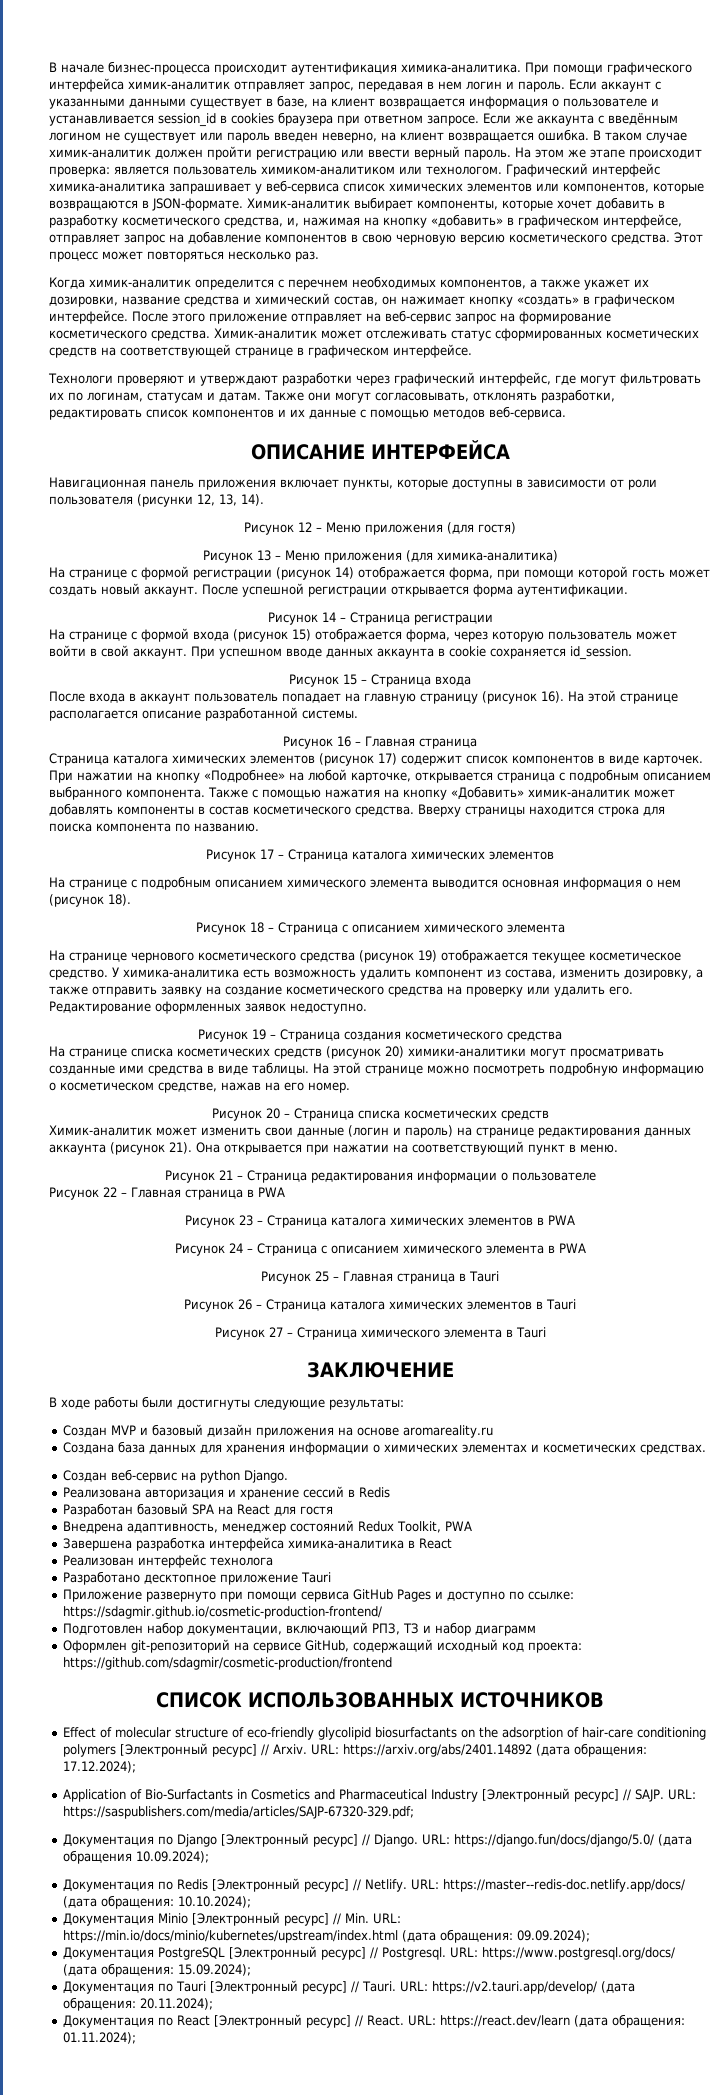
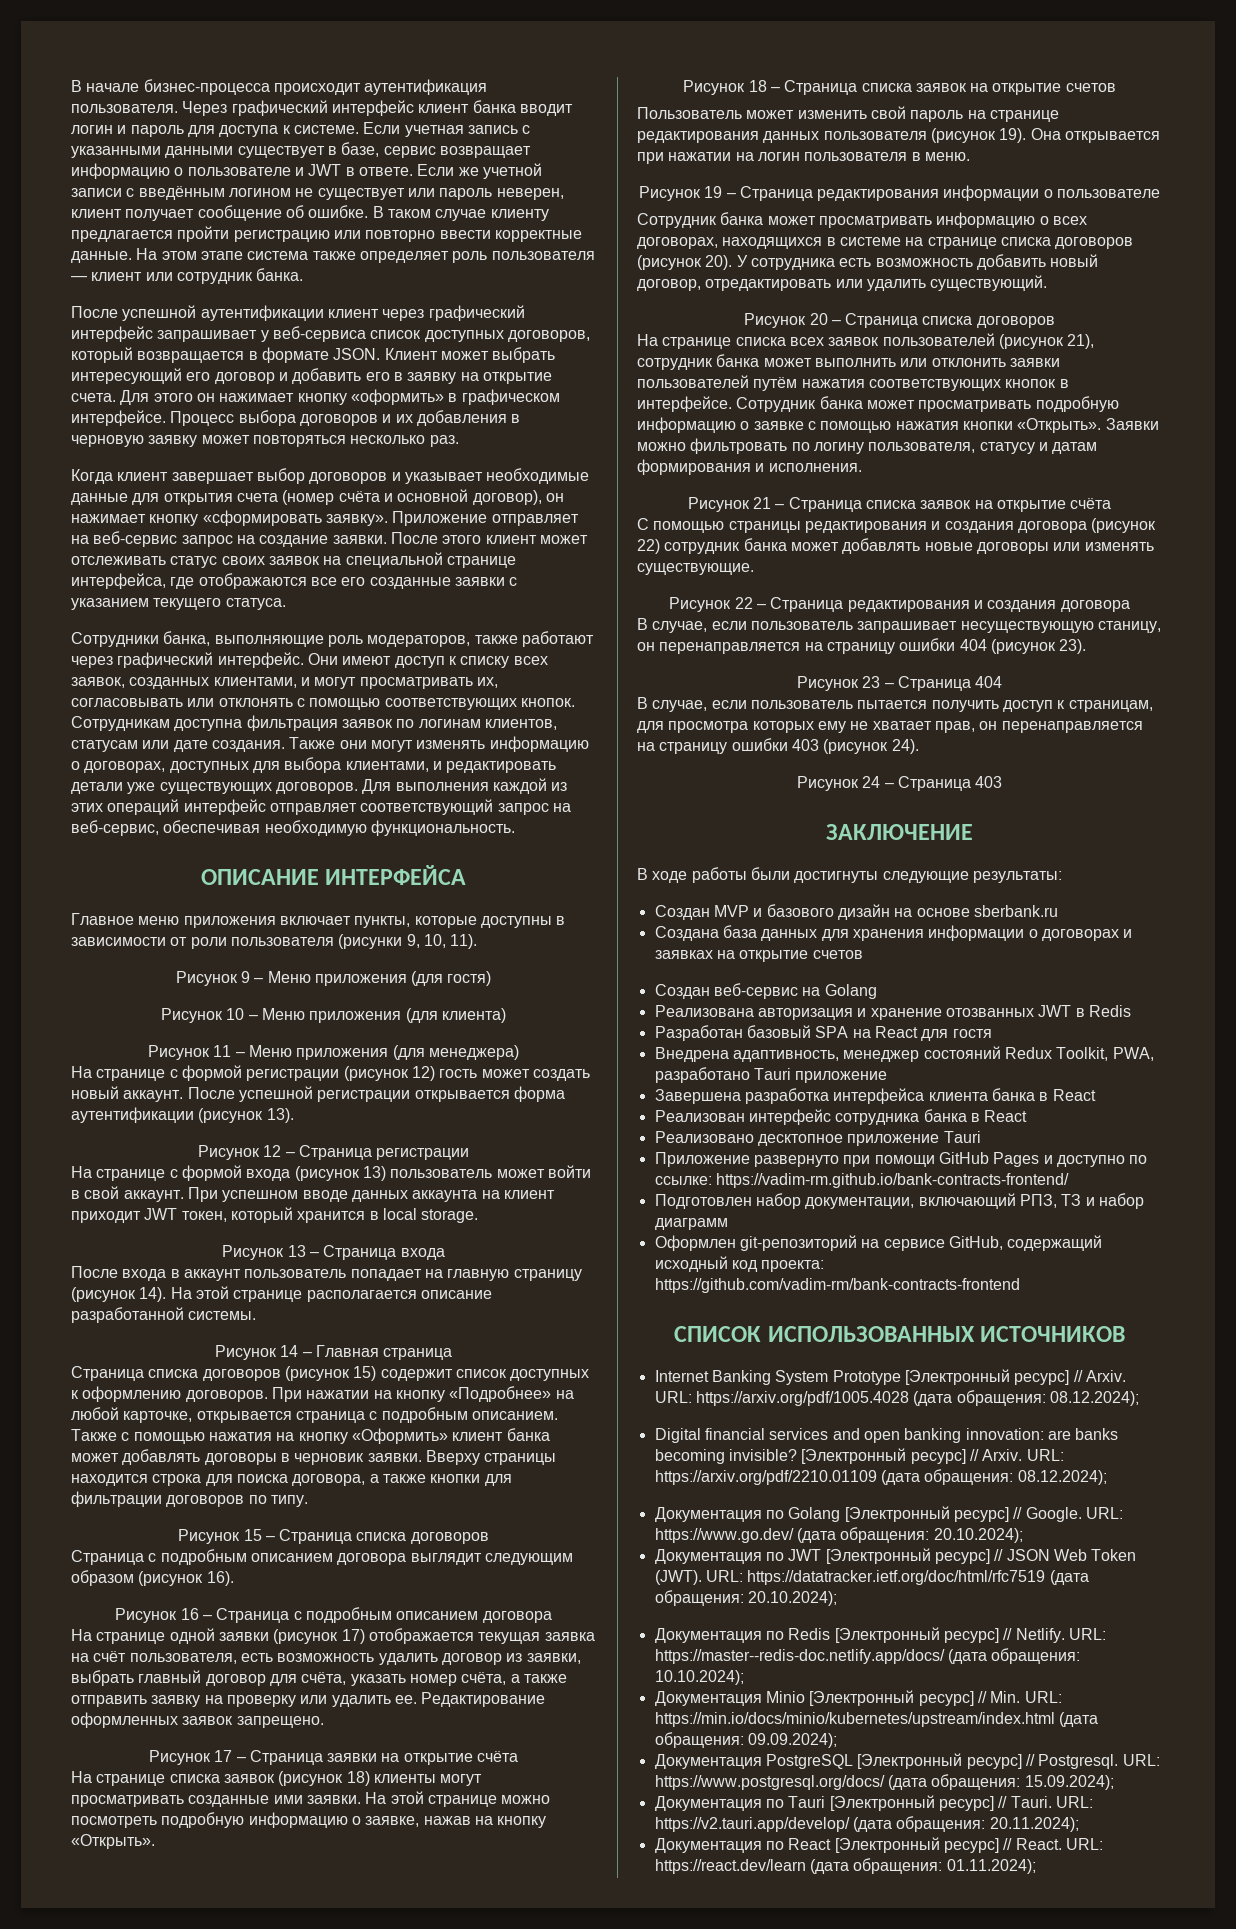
- В начале бизнес-процесса происходит аутентификация химика-аналитика. При помощи графического интерфейса химик-аналитик отправляет запрос, передавая в нем логин и пароль. Если аккаунт с указанными данными существует в базе, на клиент возвращается информация о пользователе и устанавливается session_id в cookies браузера при ответном запросе. Если же аккаунта с введённым логином не существует или пароль введен неверно, на клиент возвращается ошибка.
+ В начале бизнес-процесса происходит аутентификация пользователя. Через графический интерфейс клиент банка вводит логин и пароль для доступа к системе. Если учетная запись с указанными данными существует в базе, сервис возвращает информацию о пользователе и JWT в ответе. Если же учетной записи с введённым логином не существует или пароль неверен, клиент получает сообщение об ошибке.
- В таком случае химик-аналитик должен пройти регистрацию или ввести верный пароль. На этом же этапе происходит проверка: является пользователь химиком-аналитиком или технологом. Графический интерфейс химика-аналитика запрашивает у веб-сервиса список химических элементов или компонентов, которые возвращаются в JSON-формате. Химик-аналитик выбирает компоненты, которые хочет добавить в разработку косметического средства, и, нажимая на кнопку «добавить» в графическом интерфейсе, отправляет запрос на добавление компонентов в свою черновую версию косметического средства. Этот процесс может повторяться несколько раз.
+ В таком случае клиенту предлагается пройти регистрацию или повторно ввести корректные данные. На этом этапе система также определяет роль пользователя — клиент или сотрудник банка.
+ После успешной аутентификации клиент через графический интерфейс запрашивает у веб-сервиса список доступных договоров, который возвращается в формате JSON. Клиент может выбрать интересующий его договор и добавить его в заявку на открытие счета. Для этого он нажимает кнопку «оформить» в графическом интерфейсе. Процесс выбора договоров и их добавления в черновую заявку может повторяться несколько раз.
- Когда химик-аналитик определится с перечнем необходимых компонентов, а также укажет их дозировки, название средства и химический состав, он нажимает кнопку «создать» в графическом интерфейсе. После этого приложение отправляет на веб-сервис запрос на формирование косметического средства. Химик-аналитик может отслеживать статус сформированных косметических средств на соответствующей странице в графическом интерфейсе.
- Технологи проверяют и утверждают разработки через графический интерфейс, где могут фильтровать их по логинам, статусам и датам. Также они могут согласовывать, отклонять разработки, редактировать список компонентов и их данные с помощью методов веб-сервиса.
+ Когда клиент завершает выбор договоров и указывает необходимые данные для открытия счета (номер счёта и основной договор), он нажимает кнопку «сформировать заявку». Приложение отправляет на веб-сервис запрос на создание заявки. После этого клиент может отслеживать статус своих заявок на специальной странице интерфейса, где отображаются все его созданные заявки с указанием текущего статуса.
+ Сотрудники банка, выполняющие роль модераторов, также работают через графический интерфейс. Они имеют доступ к списку всех заявок, созданных клиентами, и могут просматривать их, согласовывать или отклонять с помощью соответствующих кнопок. Сотрудникам доступна фильтрация заявок по логинам клиентов, статусам или дате создания. Также они могут изменять информацию о договорах, доступных для выбора клиентами, и редактировать детали уже существующих договоров. Для выполнения каждой из этих операций интерфейс отправляет соответствующий запрос на веб-сервис, обеспечивая необходимую функциональность.
- Навигационная панель приложения включает пункты, которые доступны в зависимости от роли пользователя (рисунки 12, 13, 14).
- Рисунок 12 – Меню приложения (для гостя)
+ Главное меню приложения включает пункты, которые доступны в зависимости от роли пользователя (рисунки 9, 10, 11).
+ Рисунок 9 – Меню приложения (для гостя)
- Рисунок 13 – Меню приложения (для химика-аналитика)
+ Рисунок 10 – Меню приложения (для клиента)
+ Рисунок 11 – Меню приложения (для менеджера)
- На странице с формой регистрации (рисунок 14) отображается форма, при помощи которой гость может создать новый аккаунт.
+ На странице с формой регистрации (рисунок 12) гость может создать новый аккаунт.
- После успешной регистрации открывается форма аутентификации.
- Рисунок 14 – Страница регистрации
+ После успешной регистрации открывается форма аутентификации (рисунок 13).
+ Рисунок 12 – Страница регистрации
- На странице с формой входа (рисунок 15) отображается форма, через которую пользователь может войти в свой аккаунт.
+ На странице с формой входа (рисунок 13) пользователь может войти в свой аккаунт.
- При успешном вводе данных аккаунта в cookie сохраняется id_session.
- Рисунок 15 – Страница входа
+ При успешном вводе данных аккаунта на клиент приходит JWT токен, который хранится в local storage.
+ Рисунок 13 – Страница входа
- После входа в аккаунт пользователь попадает на главную страницу (рисунок 16).
+ После входа в аккаунт пользователь попадает на главную страницу (рисунок 14).
- Рисунок 16 – Главная страница
+ Рисунок 14 – Главная страница
- Страница каталога химических элементов (рисунок 17) содержит список компонентов в виде карточек.
+ Страница списка договоров (рисунок 15) содержит список доступных к оформлению договоров.
- При нажатии на кнопку «Подробнее» на любой карточке, открывается страница с подробным описанием выбранного компонента.
+ При нажатии на кнопку «Подробнее» на любой карточке, открывается страница с подробным описанием.
- Также с помощью нажатия на кнопку «Добавить» химик-аналитик может добавлять компоненты в состав косметического средства.
+ Также с помощью нажатия на кнопку «Оформить» клиент банка может добавлять договоры в черновик заявки.
- Вверху страницы находится строка для поиска компонента по названию.
- Рисунок 17 – Страница каталога химических элементов
- На странице с подробным описанием химического элемента выводится основная информация о нем (рисунок 18).
- Рисунок 18 – Страница с описанием химического элемента
- На странице чернового косметического средства (рисунок 19) отображается текущее косметическое средство. У химика-аналитика есть возможность удалить компонент из состава, изменить дозировку, а также отправить заявку на создание косметического средства на проверку или удалить его. Редактирование оформленных заявок недоступно.
- Рисунок 19 – Страница создания косметического средства
- На странице списка косметических средств (рисунок 20) химики-аналитики могут просматривать созданные ими средства в виде таблицы.
+ Вверху страницы находится строка для поиска договора, а также кнопки для фильтрации договоров по типу.
+ Рисунок 15 – Страница списка договоров
+ Страница с подробным описанием договора выглядит следующим образом (рисунок 16).
+ Рисунок 16 – Страница с подробным описанием договора
+ На странице одной заявки (рисунок 17) отображается текущая заявка на счёт пользователя, есть возможность удалить договор из заявки, выбрать главный договор для счёта, указать номер счёта, а также отправить заявку на проверку или удалить ее. Редактирование оформленных заявок запрещено.
+ Рисунок 17 – Страница заявки на открытие счёта
+ На странице списка заявок (рисунок 18) клиенты могут просматривать созданные ими заявки.
- На этой странице можно посмотреть подробную информацию о косметическом средстве, нажав на его номер.
- Рисунок 20 – Страница списка косметических средств
- Химик-аналитик может изменить свои данные (логин и пароль) на странице редактирования данных аккаунта (рисунок 21).
+ На этой странице можно посмотреть подробную информацию о заявке, нажав на кнопку «Открыть».
+ Рисунок 18 – Страница списка заявок на открытие счетов
+ Пользователь может изменить свой пароль на странице редактирования данных пользователя (рисунок 19).
- Она открывается при нажатии на соответствующий пункт в меню.
+ Она открывается при нажатии на логин пользователя в меню.
- Рисунок 21 – Страница редактирования информации о пользователе
+ Рисунок 19 – Страница редактирования информации о пользователе
- Рисунок 22 – Главная страница в PWA
- Рисунок 23 – Страница каталога химических элементов в PWA
- Рисунок 24 – Страница с описанием химического элемента в PWA
- Рисунок 25 – Главная страница в Tauri
- Рисунок 26 – Страница каталога химических элементов в Tauri
- Рисунок 27 – Страница химического элемента в Tauri
+ Сотрудник банка может просматривать информацию о всех договорах, находящихся в системе на странице списка договоров (рисунок 20). У сотрудника есть возможность добавить новый договор, отредактировать или удалить существующий.
+ Рисунок 20 – Страница списка договоров
+ На странице списка всех заявок пользователей (рисунок 21), сотрудник банка может выполнить или отклонить заявки пользователей путём нажатия соответствующих кнопок в интерфейсе. Сотрудник банка может просматривать подробную информацию о заявке с помощью нажатия кнопки «Открыть». Заявки можно фильтровать по логину пользователя, статусу и датам формирования и исполнения.
+ Рисунок 21 – Страница списка заявок на открытие счёта
+ С помощью страницы редактирования и создания договора (рисунок 22) сотрудник банка может добавлять новые договоры или изменять существующие.
+ Рисунок 22 – Страница редактирования и создания договора
+ В случае, если пользователь запрашивает несуществующую станицу, он перенаправляется на страницу ошибки 404 (рисунок 23).
+ Рисунок 23 – Страница 404
+ В случае, если пользователь пытается получить доступ к страницам, для просмотра которых ему не хватает прав, он перенаправляется на страницу ошибки 403 (рисунок 24).
+ Рисунок 24 – Страница 403
- Создан MVP и базовый дизайн приложения на основе aromareality.ru
+ Создан MVP и базового дизайн на основе sberbank.ru
- Создана база данных для хранения информации о химических элементах и косметических средствах.
+ Создана база данных для хранения информации о договорах и заявках на открытие счетов
- Создан веб-сервис на python Django.
+ Создан веб-сервис на Golang
- Реализована авторизация и хранение сессий в Redis
+ Реализована авторизация и хранение отозванных JWT в Redis
- Внедрена адаптивность, менеджер состояний Redux Toolkit, PWА
+ Внедрена адаптивность, менеджер состояний Redux Toolkit, PWА, разработано Tauri приложение
- Завершена разработка интерфейса химика-аналитика в React
+ Завершена разработка интерфейса клиента банка в React
- Реализован интерфейс технолога
- Разработано десктопное приложение Tauri
+ Реализован интерфейс сотрудника банка в React
+ Реализовано десктопное приложение Tauri
- Приложение развернуто при помощи сервиса GitHub Pages и доступно по ссылке: https://sdagmir.github.io/cosmetic-production-frontend/
+ Приложение развернуто при помощи GitHub Pages и доступно по ссылке: https://vadim-rm.github.io/bank-contracts-frontend/
- Оформлен git-репозиторий на сервисе GitHub, содержащий исходный код проекта: https://github.com/sdagmir/cosmetic-production/frontend
+ Оформлен git-репозиторий на сервисе GitHub, содержащий исходный код проекта: https://github.com/vadim-rm/bank-contracts-frontend
- Effect of molecular structure of eco-friendly glycolipid biosurfactants on the adsorption of hair-care conditioning polymers [Электронный ресурс] // Arxiv. URL: https://arxiv.org/abs/2401.14892 (дата обращения: 17.12.2024);
- Application of Bio-Surfactants in Cosmetics and Pharmaceutical Industry [Электронный ресурс] // SAJP. URL: https://saspublishers.com/media/articles/SAJP-67320-329.pdf;
- Документация по Django [Электронный ресурс] // Django. URL: https://django.fun/docs/django/5.0/ (дата обращения 10.09.2024);
+ Internet Banking System Prototype [Электронный ресурс] // Arxiv. URL: https://arxiv.org/pdf/1005.4028 (дата обращения: 08.12.2024);
+ Digital financial services and open banking innovation: are banks becoming invisible? [Электронный ресурс] // Arxiv. URL: https://arxiv.org/pdf/2210.01109 (дата обращения: 08.12.2024);
+ Документация по Golang [Электронный ресурс] // Google. URL: https://www.go.dev/ (дата обращения: 20.10.2024);
+ Документация по JWT [Электронный ресурс] // JSON Web Token (JWT). URL: https://datatracker.ietf.org/doc/html/rfc7519 (дата обращения: 20.10.2024);

